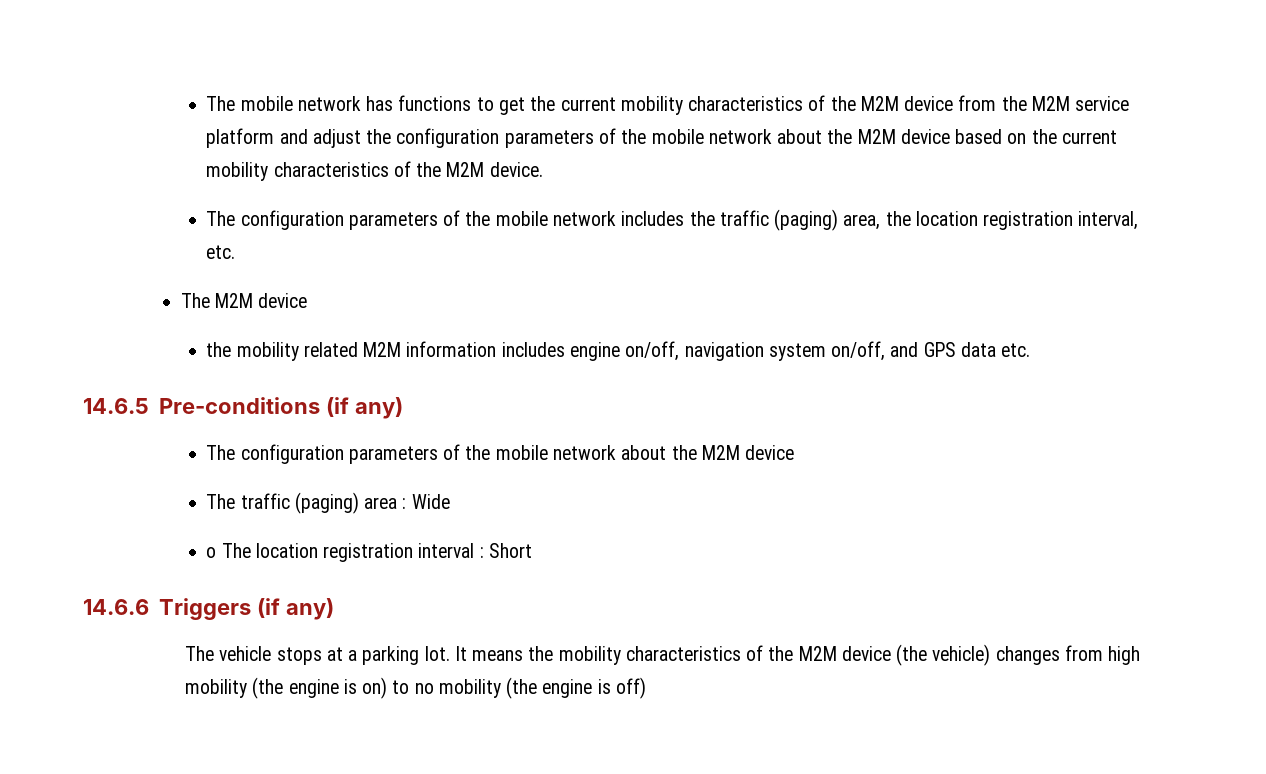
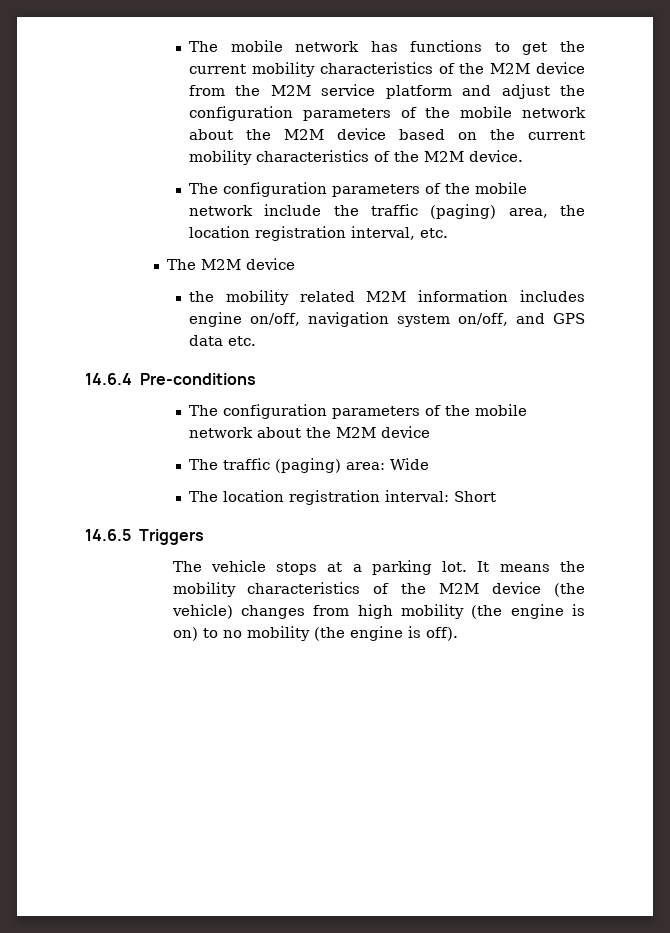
- The configuration parameters of the mobile network includes the traffic (paging) area, the location registration interval, etc.
+ The configuration parameters of the mobile network include the traffic (paging) area, the location registration interval, etc.
- 14.6.5 Pre-conditions (if any)
+ 14.6.4 Pre-conditions
- The traffic (paging) area : Wide
+ The traffic (paging) area: Wide
- o The location registration interval : Short
+ The location registration interval: Short
- 14.6.6 Triggers (if any)
+ 14.6.5 Triggers
- It means the mobility characteristics of the M2M device (the vehicle) changes from high mobility (the engine is on) to no mobility (the engine is off)
+ It means the mobility characteristics of the M2M device (the vehicle) changes from high mobility (the engine is on) to no mobility (the engine is off).

